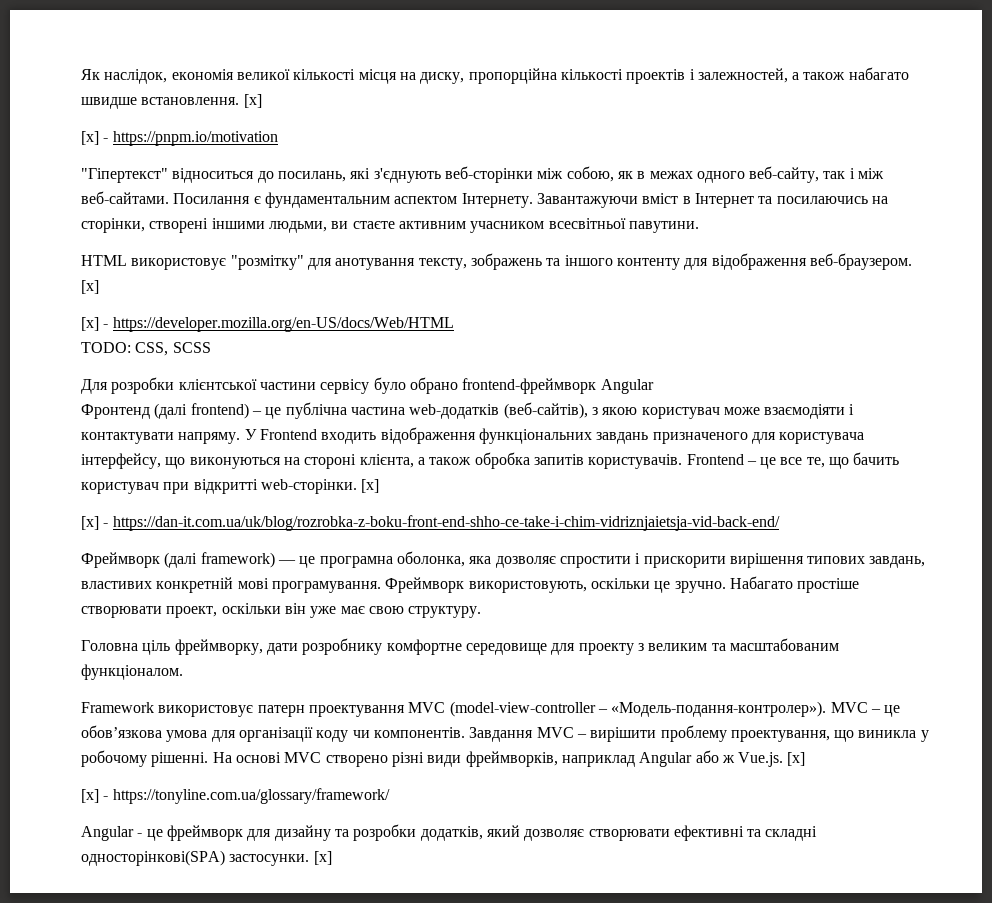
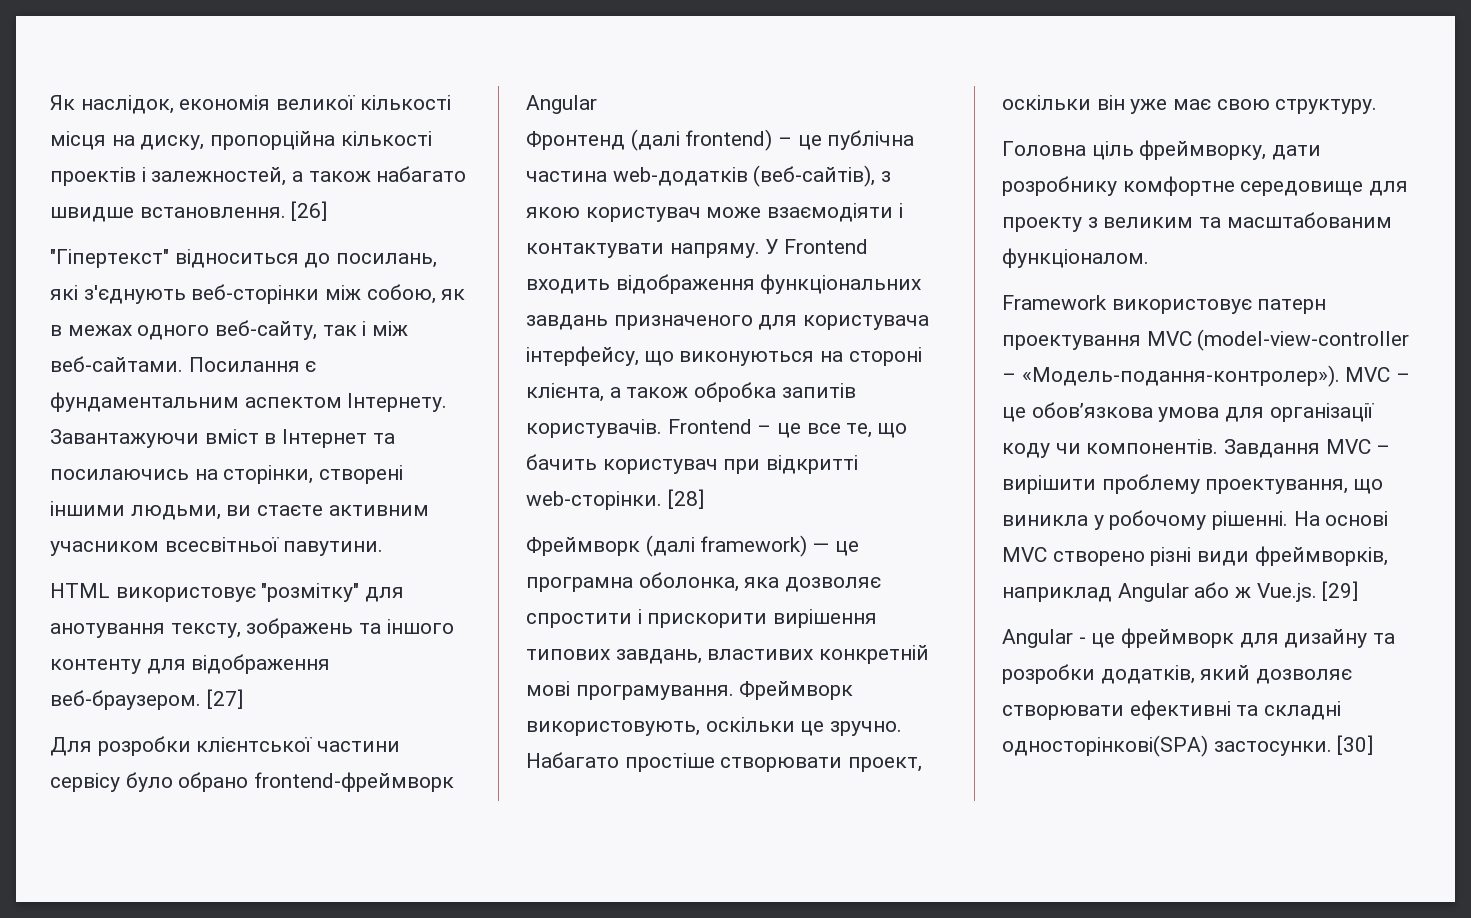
- Як наслідок, економія великої кількості місця на диску, пропорційна кількості проектів і залежностей, а також набагато швидше встановлення. [x]
- [x] - https://pnpm.io/motivation
+ Як наслідок, економія великої кількості місця на диску, пропорційна кількості проектів і залежностей, а також набагато швидше встановлення. [26]
- HTML використовує "розмітку" для анотування тексту, зображень та іншого контенту для відображення веб-браузером. [x]
- [x] - https://developer.mozilla.org/en-US/docs/Web/HTML
- TODO: CSS, SCSS
+ HTML використовує "розмітку" для анотування тексту, зображень та іншого контенту для відображення веб-браузером. [27]
- Frontend – це все те, що бачить користувач при відкритті web-сторінки. [x]
- [x] - https://dan-it.com.ua/uk/blog/rozrobka-z-boku-front-end-shho-ce-take-i-chim-vidriznjaietsja-vid-back-end/
+ Frontend – це все те, що бачить користувач при відкритті web-сторінки. [28]
- На основі MVC створено різні види фреймворків, наприклад Angular або ж Vue.js. [x]
- [x] - https://tonyline.com.ua/glossary/framework/
+ На основі MVC створено різні види фреймворків, наприклад Angular або ж Vue.js. [29]
- Angular - це фреймворк для дизайну та розробки додатків, який дозволяє створювати ефективні та складні односторінкові(SPA) застосунки. [x]
+ Angular - це фреймворк для дизайну та розробки додатків, який дозволяє створювати ефективні та складні односторінкові(SPA) застосунки. [30]

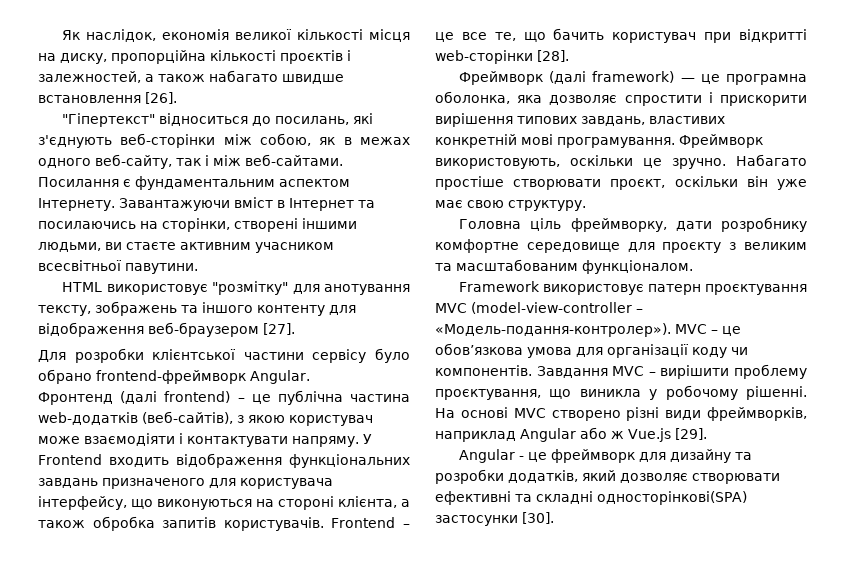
- Як наслідок, економія великої кількості місця на диску, пропорційна кількості проектів і залежностей, а також набагато швидше встановлення. [26]
+ Як наслідок, економія великої кількості місця на диску, пропорційна кількості проєктів і залежностей, а також набагато швидше встановлення [26].
- HTML використовує "розмітку" для анотування тексту, зображень та іншого контенту для відображення веб-браузером. [27]
+ HTML використовує "розмітку" для анотування тексту, зображень та іншого контенту для відображення веб-браузером [27].
- Для розробки клієнтської частини сервісу було обрано frontend-фреймворк Angular
+ Для розробки клієнтської частини сервісу було обрано frontend-фреймворк Angular.
- Frontend – це все те, що бачить користувач при відкритті web-сторінки. [28]
+ Frontend – це все те, що бачить користувач при відкритті web-сторінки [28].
- Набагато простіше створювати проект, оскільки він уже має свою структуру.
+ Набагато простіше створювати проєкт, оскільки він уже має свою структуру.
- Головна ціль фреймворку, дати розробнику комфортне середовище для проекту з великим та масштабованим функціоналом.
+ Головна ціль фреймворку, дати розробнику комфортне середовище для проєкту з великим та масштабованим функціоналом.
- Framework використовує патерн проектування MVC (model-view-controller – «Модель-подання-контролер»).
+ Framework використовує патерн проєктування MVC (model-view-controller – «Модель-подання-контролер»).
- Завдання MVC – вирішити проблему проектування, що виникла у робочому рішенні.
+ Завдання MVC – вирішити проблему проєктування, що виникла у робочому рішенні.
- На основі MVC створено різні види фреймворків, наприклад Angular або ж Vue.js. [29]
+ На основі MVC створено різні види фреймворків, наприклад Angular або ж Vue.js [29].
- Angular - це фреймворк для дизайну та розробки додатків, який дозволяє створювати ефективні та складні односторінкові(SPA) застосунки. [30]
+ Angular - це фреймворк для дизайну та розробки додатків, який дозволяє створювати ефективні та складні односторінкові(SPA) застосунки [30].

